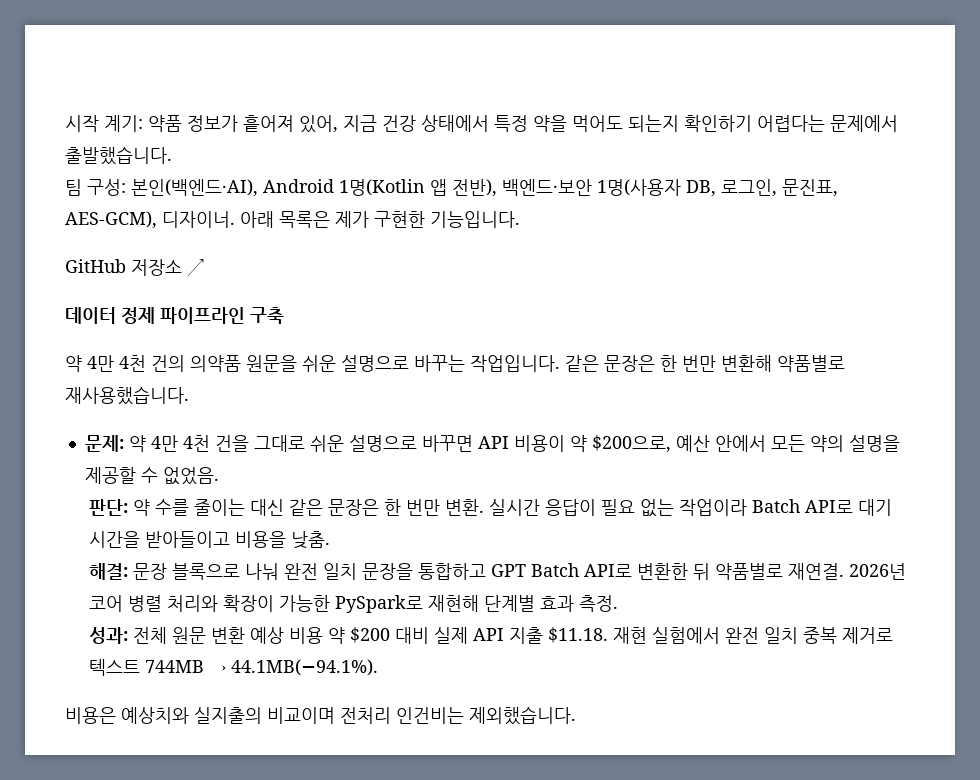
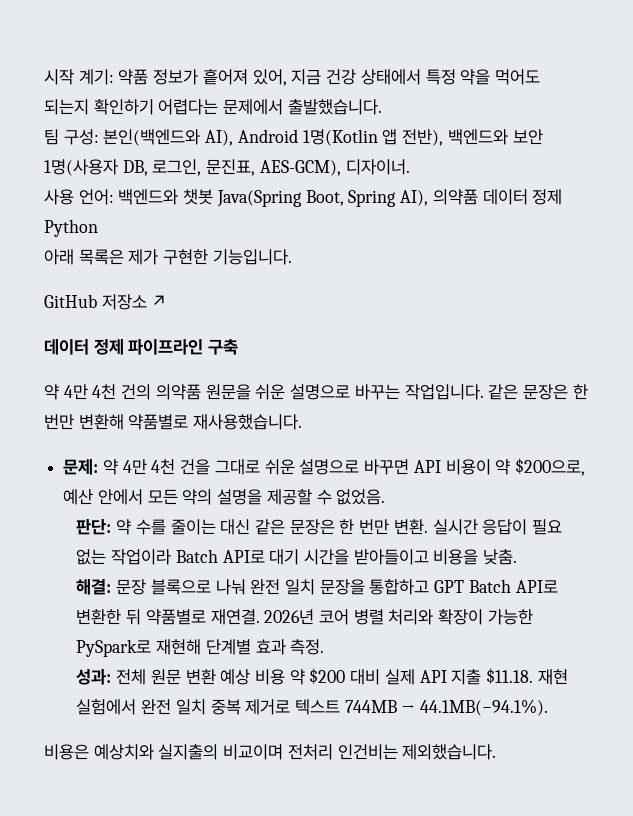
- 팀 구성: 본인(백엔드·AI), Android 1명(Kotlin 앱 전반), 백엔드·보안 1명(사용자 DB, 로그인, 문진표, AES-GCM), 디자이너. 아래 목록은 제가 구현한 기능입니다.
+ 팀 구성: 본인(백엔드와 AI), Android 1명(Kotlin 앱 전반), 백엔드와 보안 1명(사용자 DB, 로그인, 문진표, AES-GCM), 디자이너.
+ 사용 언어: 백엔드와 챗봇 Java(Spring Boot, Spring AI), 의약품 데이터 정제 Python
+ 아래 목록은 제가 구현한 기능입니다.

